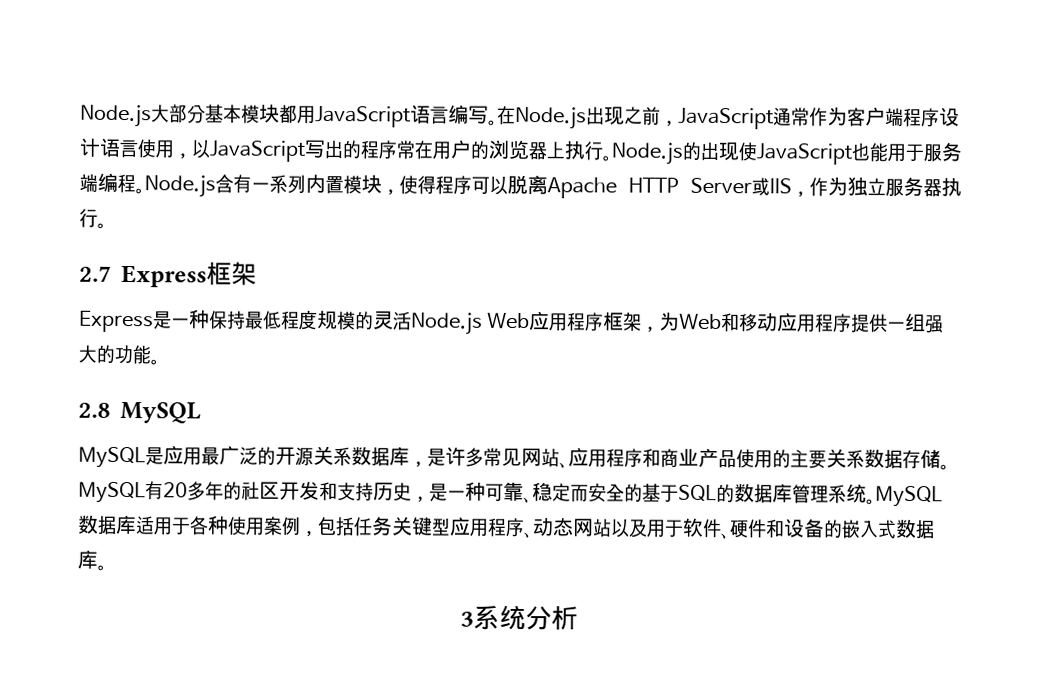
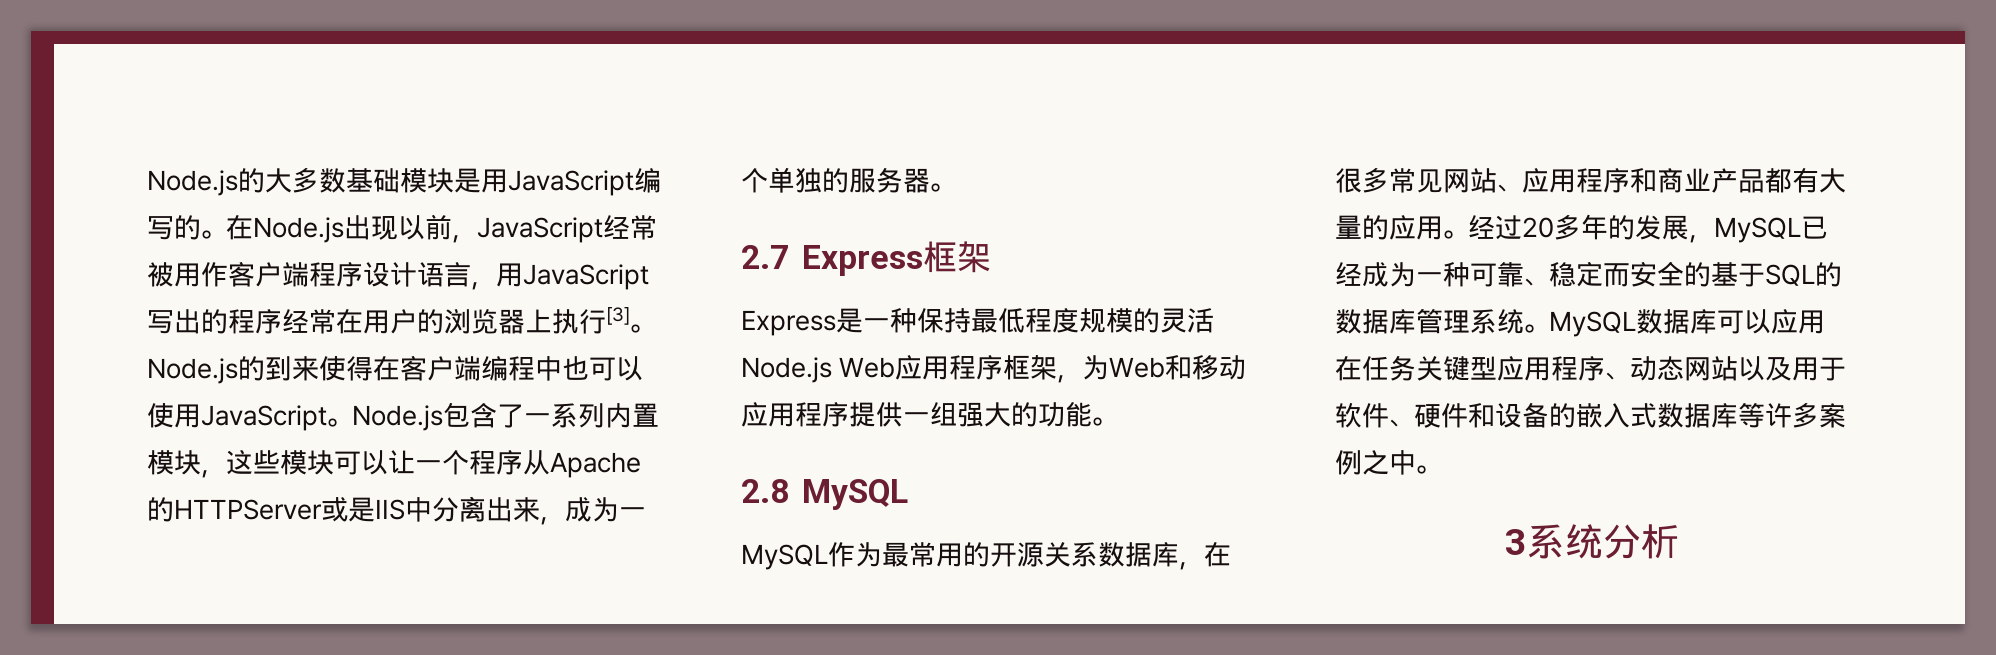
- Node.js大部分基本模块都用JavaScript语言编写。
+ Node.js的大多数基础模块是用JavaScript编写的。
- 在Node.js出现之前，JavaScript通常作为客户端程序设计语言使用，以JavaScript写出的程序常在用户的浏览器上执行。
+ 在Node.js出现以前，JavaScript经常被用作客户端程序设计语言，用JavaScript写出的程序经常在用户的浏览器上执行[3]。
- Node.js的出现使JavaScript也能用于服务端编程。Node.js含有一系列内置模块，使得程序可以脱离Apache HTTP Server或IIS，作为独立服务器执行。
+ Node.js的到来使得在客户端编程中也可以使用JavaScript。Node.js包含了一系列内置模块，这些模块可以让一个程序从Apache的HTTPServer或是IIS中分离出来，成为一个单独的服务器。
- MySQL是应用最广泛的开源关系数据库，是许多常见网站、应用程序和商业产品使用的主要关系数据存储。MySQL有20多年的社区开发和支持历史，是一种可靠、稳定而安全的基于SQL的数据库管理系统。
+ MySQL作为最常用的开源关系数据库，在很多常见网站、应用程序和商业产品都有大量的应用。经过20多年的发展，MySQL已经成为一种可靠、稳定而安全的基于SQL的数据库管理系统。
- MySQL数据库适用于各种使用案例，包括任务关键型应用程序、动态网站以及用于软件、硬件和设备的嵌入式数据库。
+ MySQL数据库可以应用在任务关键型应用程序、动态网站以及用于软件、硬件和设备的嵌入式数据库等许多案例之中。

